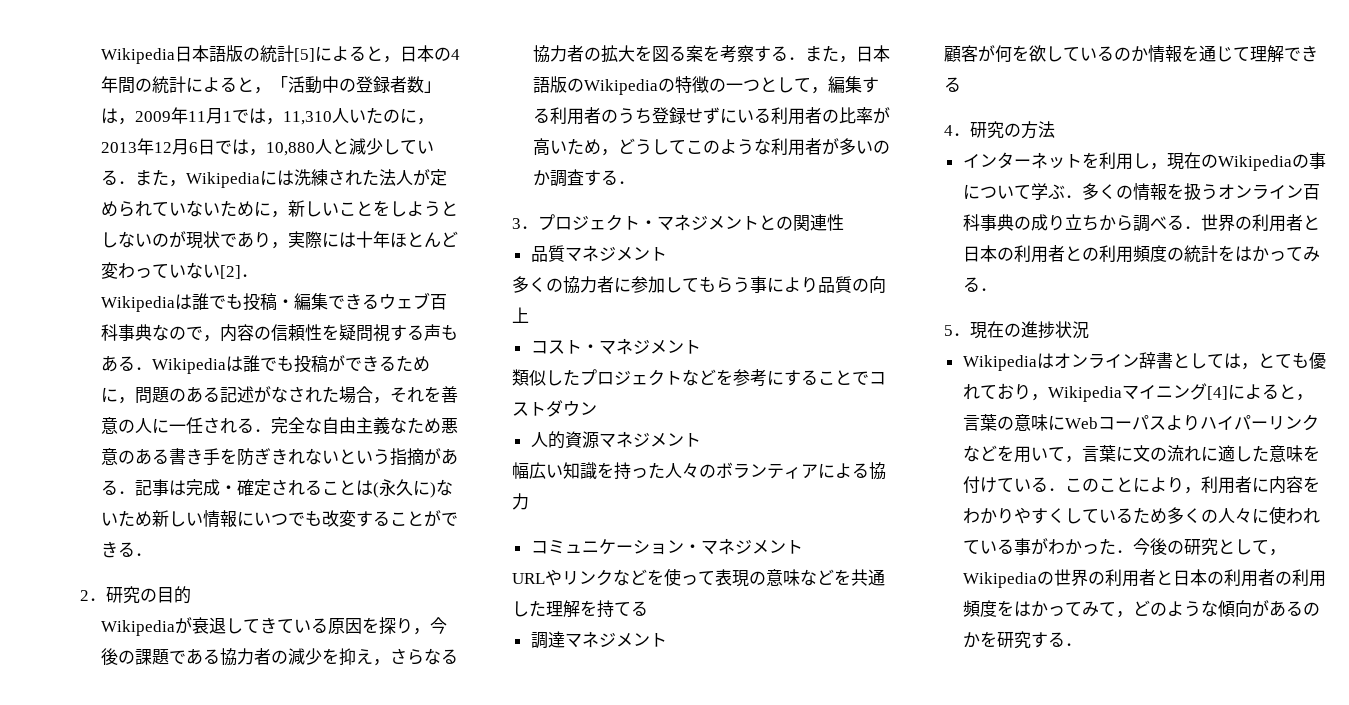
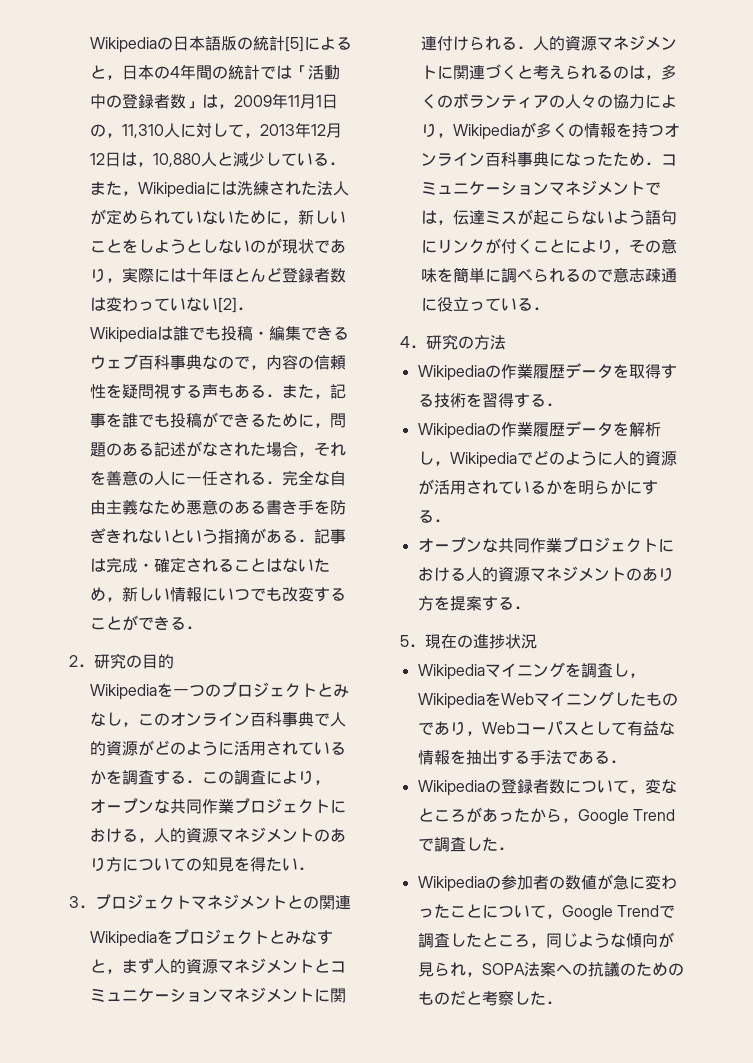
- Wikipedia日本語版の統計[5]によると，日本の4年間の統計によると，「活動中の登録者数」は，2009年11月1では，11,310人いたのに，2013年12月6日では，10,880人と減少している．また，Wikipediaには洗練された法人が定められていないために，新しいことをしようとしないのが現状であり，実際には十年ほとんど変わっていない[2]．
+ Wikipediaの日本語版の統計[5]によると，日本の4年間の統計では「活動中の登録者数」は，2009年11月1日の，11,310人に対して，2013年12月12日は，10,880人と減少している．また，Wikipediaには洗練された法人が定められていないために，新しいことをしようとしないのが現状であり，実際には十年ほとんど登録者数は変わっていない[2]．
- Wikipediaは誰でも投稿・編集できるウェブ百科事典なので，内容の信頼性を疑問視する声もある．Wikipediaは誰でも投稿ができるために，問題のある記述がなされた場合，それを善意の人に一任される．完全な自由主義なため悪意のある書き手を防ぎきれないという指摘がある．記事は完成・確定されることは(永久に)ないため新しい情報にいつでも改変することができる．
+ Wikipediaは誰でも投稿・編集できるウェブ百科事典なので，内容の信頼性を疑問視する声もある．また，記事を誰でも投稿ができるために，問題のある記述がなされた場合，それを善意の人に一任される．完全な自由主義なため悪意のある書き手を防ぎきれないという指摘がある．記事は完成・確定されることはないため，新しい情報にいつでも改変することができる．
- Wikipediaが衰退してきている原因を探り，今後の課題である協力者の減少を抑え，さらなる協力者の拡大を図る案を考察する．また，日本語版のWikipediaの特徴の一つとして，編集する利用者のうち登録せずにいる利用者の比率が高いため，どうしてこのような利用者が多いのか調査する．
+ Wikipediaを一つのプロジェクトとみなし，このオンライン百科事典で人的資源がどのように活用されているかを調査する．この調査により，オープンな共同作業プロジェクトにおける，人的資源マネジメントのあり方についての知見を得たい．
- 3．プロジェクト・マネジメントとの関連性
- 品質マネジメント
- 多くの協力者に参加してもらう事により品質の向上
- コスト・マネジメント
- 類似したプロジェクトなどを参考にすることでコストダウン
- 人的資源マネジメント
- 幅広い知識を持った人々のボランティアによる協力
- コミュニケーション・マネジメント
- URLやリンクなどを使って表現の意味などを共通した理解を持てる
- 調達マネジメント
- 顧客が何を欲しているのか情報を通じて理解できる
+ 3．プロジェクトマネジメントとの関連
+ Wikipediaをプロジェクトとみなすと，まず人的資源マネジメントとコミュニケーションマネジメントに関連付けられる．人的資源マネジメントに関連づくと考えられるのは，多くのボランティアの人々の協力により，Wikipediaが多くの情報を持つオンライン百科事典になったため．コミュニケーションマネジメントでは，伝達ミスが起こらないよう語句にリンクが付くことにより，その意味を簡単に調べられるので意志疎通に役立っている．
  4．研究の方法
- インターネットを利用し，現在のWikipediaの事について学ぶ．多くの情報を扱うオンライン百科事典の成り立ちから調べる．世界の利用者と日本の利用者との利用頻度の統計をはかってみる．
+ Wikipediaの作業履歴データを取得する技術を習得する．
+ Wikipediaの作業履歴データを解析し，Wikipediaでどのように人的資源が活用されているかを明らかにする．
+ オープンな共同作業プロジェクトにおける人的資源マネジメントのあり方を提案する．
- Wikipediaはオンライン辞書としては，とても優れており，Wikipediaマイニング[4]によると，言葉の意味にWebコーパスよりハイパーリンクなどを用いて，言葉に文の流れに適した意味を付けている．このことにより，利用者に内容をわかりやすくしているため多くの人々に使われている事がわかった．今後の研究として，Wikipediaの世界の利用者と日本の利用者の利用頻度をはかってみて，どのような傾向があるのかを研究する．
+ Wikipediaマイニングを調査し，WikipediaをWebマイニングしたものであり，Webコーパスとして有益な情報を抽出する手法である．
+ Wikipediaの登録者数について，変なところがあったから，Google Trendで調査した．
+ Wikipediaの参加者の数値が急に変わったことについて，Google Trendで調査したところ，同じような傾向が見られ，SOPA法案への抗議のためのものだと考察した．

